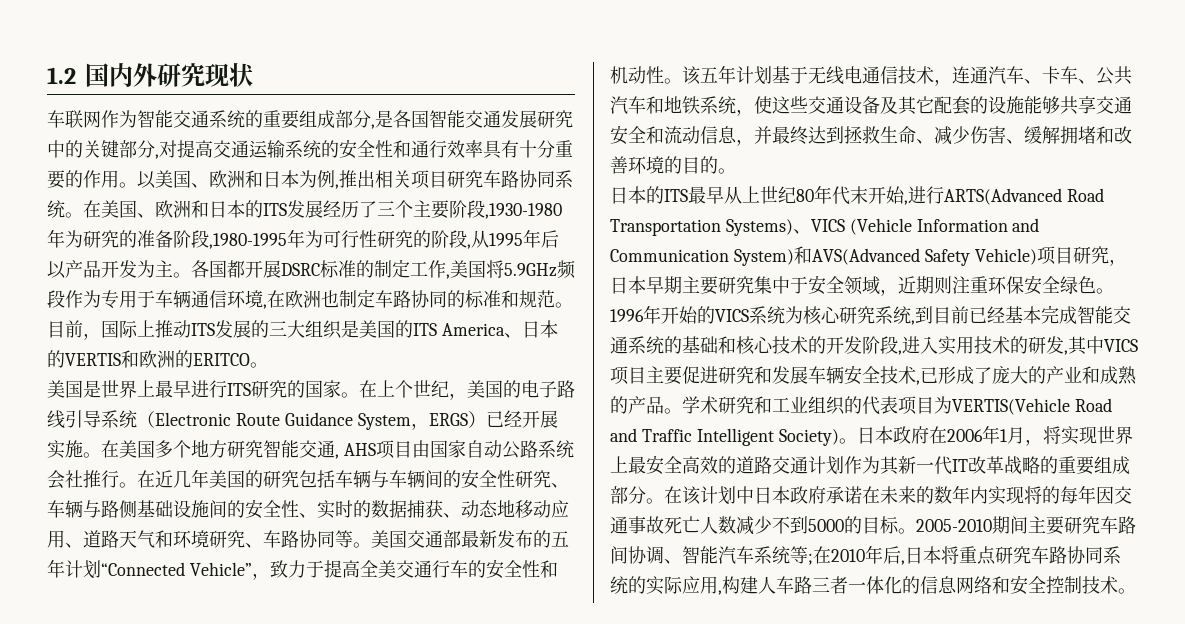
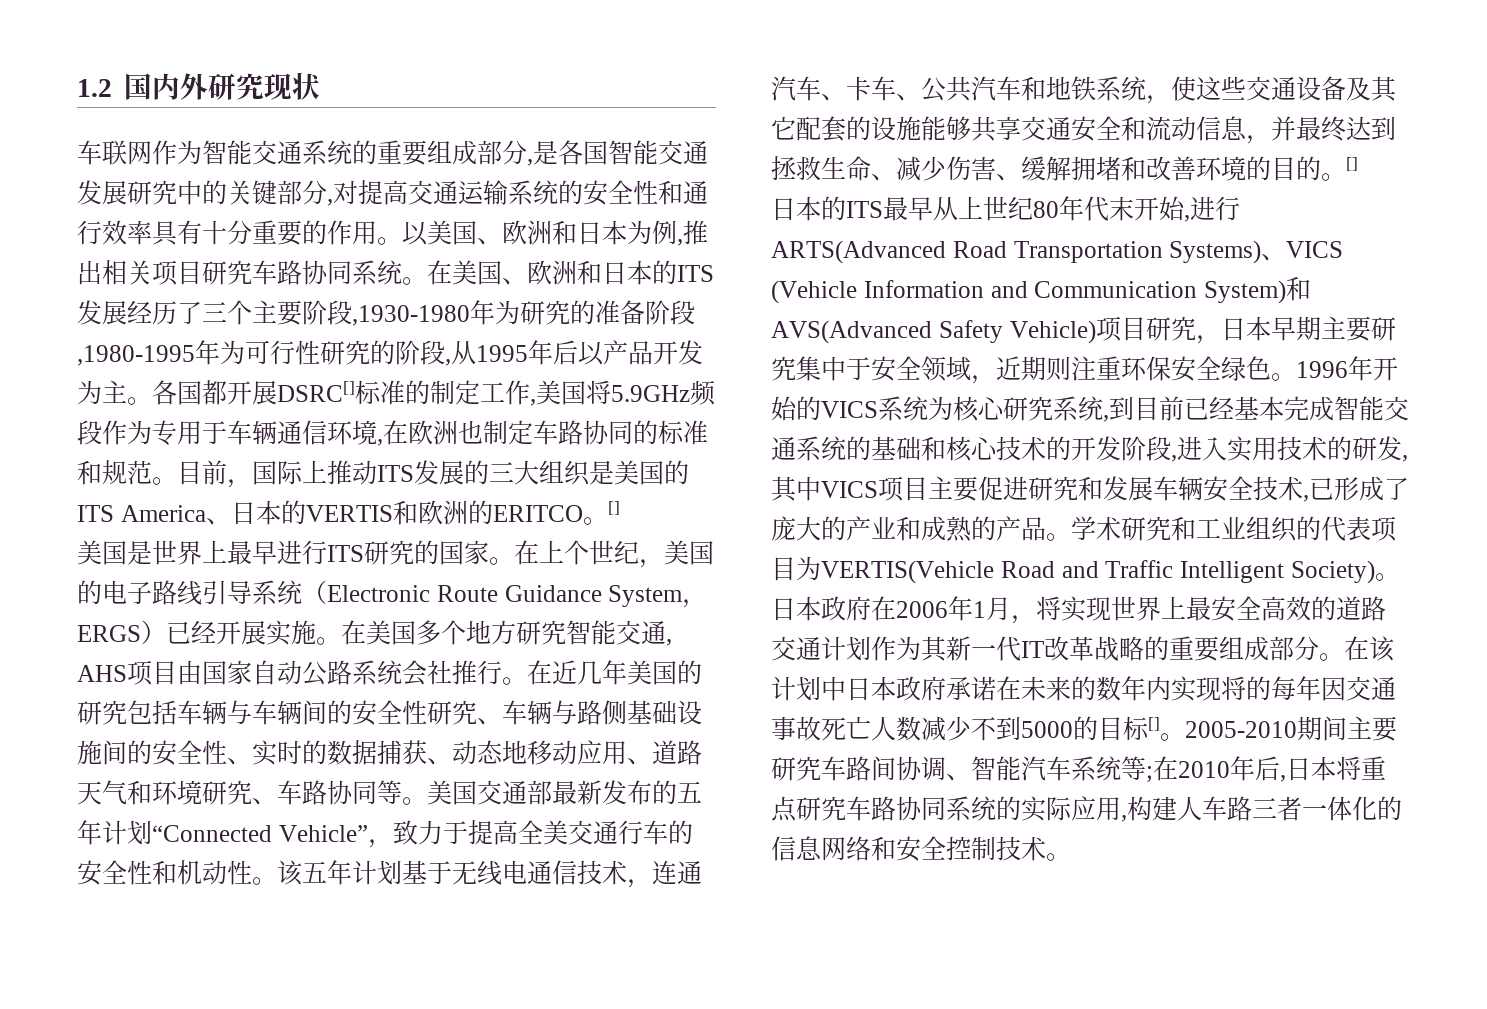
- 各国都开展DSRC标准的制定工作,美国将5.9GHz频段作为专用于车辆通信环境,在欧洲也制定车路协同的标准和规范。
+ 各国都开展DSRC[]标准的制定工作,美国将5.9GHz频段作为专用于车辆通信环境,在欧洲也制定车路协同的标准和规范。
- 目前，国际上推动ITS发展的三大组织是美国的ITS America、日本的VERTIS和欧洲的ERITCO。
+ 目前，国际上推动ITS发展的三大组织是美国的ITS America、日本的VERTIS和欧洲的ERITCO。[]
- 该五年计划基于无线电通信技术，连通汽车、卡车、公共汽车和地铁系统，使这些交通设备及其它配套的设施能够共享交通安全和流动信息，并最终达到拯救生命、减少伤害、缓解拥堵和改善环境的目的。
+ 该五年计划基于无线电通信技术，连通汽车、卡车、公共汽车和地铁系统，使这些交通设备及其它配套的设施能够共享交通安全和流动信息，并最终达到拯救生命、减少伤害、缓解拥堵和改善环境的目的。[]
- 在该计划中日本政府承诺在未来的数年内实现将的每年因交通事故死亡人数减少不到5000的目标。
+ 在该计划中日本政府承诺在未来的数年内实现将的每年因交通事故死亡人数减少不到5000的目标[]。

